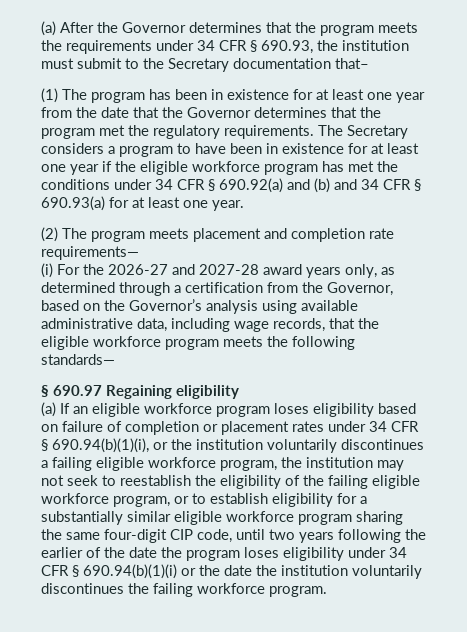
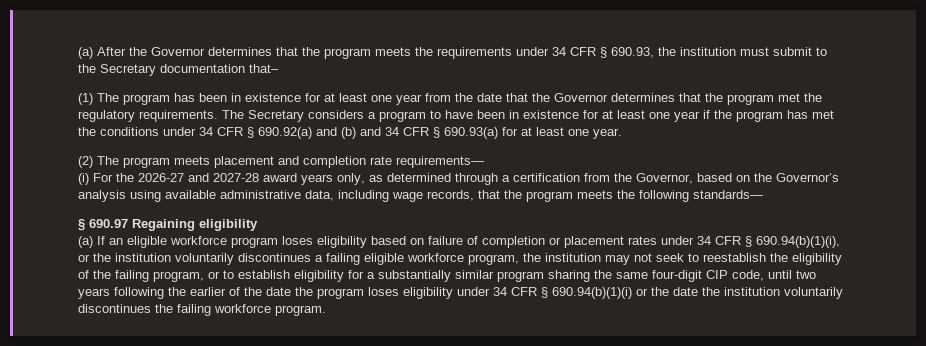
- The Secretary considers a program to have been in existence for at least one year if the eligible workforce program has met the conditions under 34 CFR § 690.92(a) and (b) and 34 CFR § 690.93(a) for at least one year.
+ The Secretary considers a program to have been in existence for at least one year if the program has met the conditions under 34 CFR § 690.92(a) and (b) and 34 CFR § 690.93(a) for at least one year.
- (i) For the 2026-27 and 2027-28 award years only, as determined through a certification from the Governor, based on the Governor’s analysis using available administrative data, including wage records, that the eligible workforce program meets the following standards—
+ (i) For the 2026-27 and 2027-28 award years only, as determined through a certification from the Governor, based on the Governor’s analysis using available administrative data, including wage records, that the program meets the following standards—
- (a) If an eligible workforce program loses eligibility based on failure of completion or placement rates under 34 CFR § 690.94(b)(1)(i), or the institution voluntarily discontinues a failing eligible workforce program, the institution may not seek to reestablish the eligibility of the failing eligible workforce program, or to establish eligibility for a substantially similar eligible workforce program sharing the same four-digit CIP code, until two years following the earlier of the date the program loses eligibility under 34 CFR § 690.94(b)(1)(i) or the date the institution voluntarily discontinues the failing workforce program.
+ (a) If an eligible workforce program loses eligibility based on failure of completion or placement rates under 34 CFR § 690.94(b)(1)(i), or the institution voluntarily discontinues a failing eligible workforce program, the institution may not seek to reestablish the eligibility of the failing program, or to establish eligibility for a substantially similar program sharing the same four-digit CIP code, until two years following the earlier of the date the program loses eligibility under 34 CFR § 690.94(b)(1)(i) or the date the institution voluntarily discontinues the failing workforce program.

